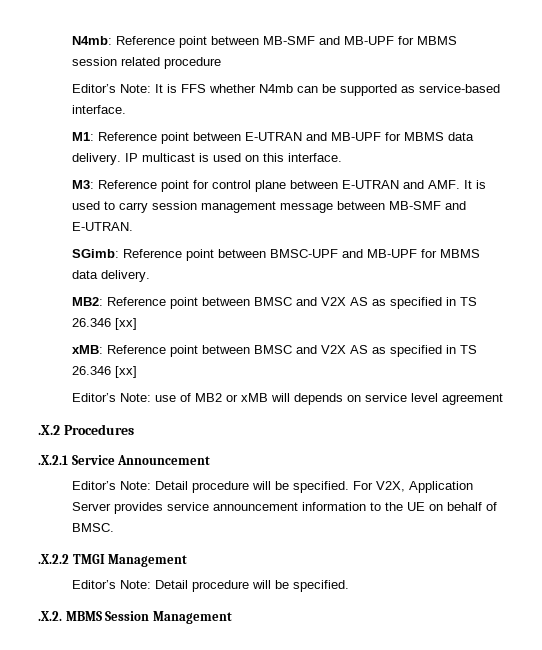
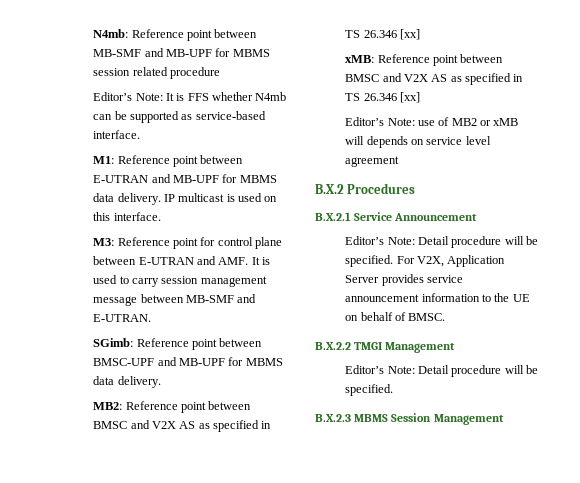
- .X.2 Procedures
+ B.X.2 Procedures
- .X.2.1 Service Announcement
+ B.X.2.1 Service Announcement
- .X.2.2 TMGI Management
+ B.X.2.2 TMGI Management
- .X.2. MBMS Session Management
+ B.X.2.3 MBMS Session Management

